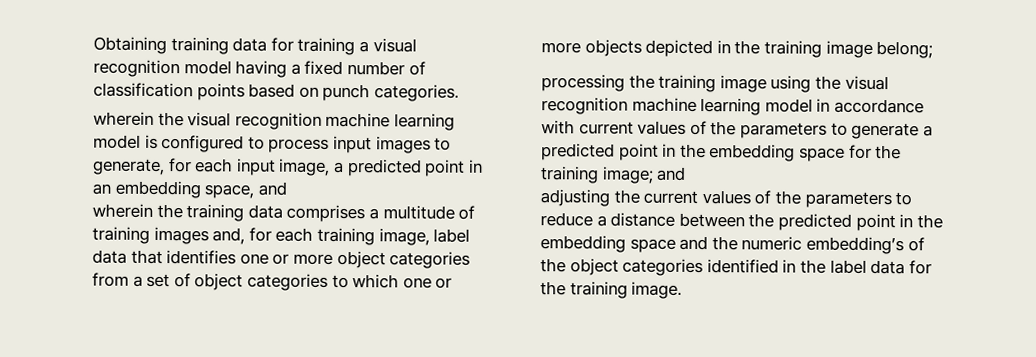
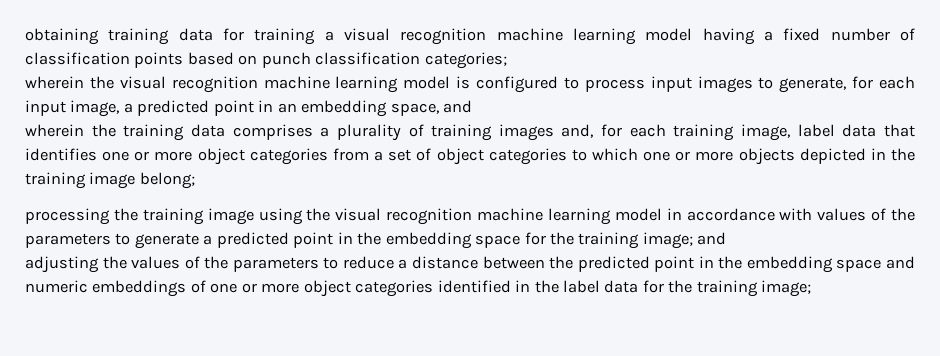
- Obtaining training data for training a visual recognition model having a fixed number of classification points based on punch categories.
+ obtaining training data for training a visual recognition machine learning model having a fixed number of classification points based on punch classification categories;
- wherein the training data comprises a multitude of training images and, for each training image, label data that identifies one or more object categories from a set of object categories to which one or more objects depicted in the training image belong;
+ wherein the training data comprises a plurality of training images and, for each training image, label data that identifies one or more object categories from a set of object categories to which one or more objects depicted in the training image belong;
- processing the training image using the visual recognition machine learning model in accordance with current values of the parameters to generate a predicted point in the embedding space for the training image; and
+ processing the training image using the visual recognition machine learning model in accordance with values of the parameters to generate a predicted point in the embedding space for the training image; and
- adjusting the current values of the parameters to reduce a distance between the predicted point in the embedding space and the numeric embedding’s of the object categories identified in the label data for the training image.
+ adjusting the values of the parameters to reduce a distance between the predicted point in the embedding space and numeric embeddings of one or more object categories identified in the label data for the training image;

